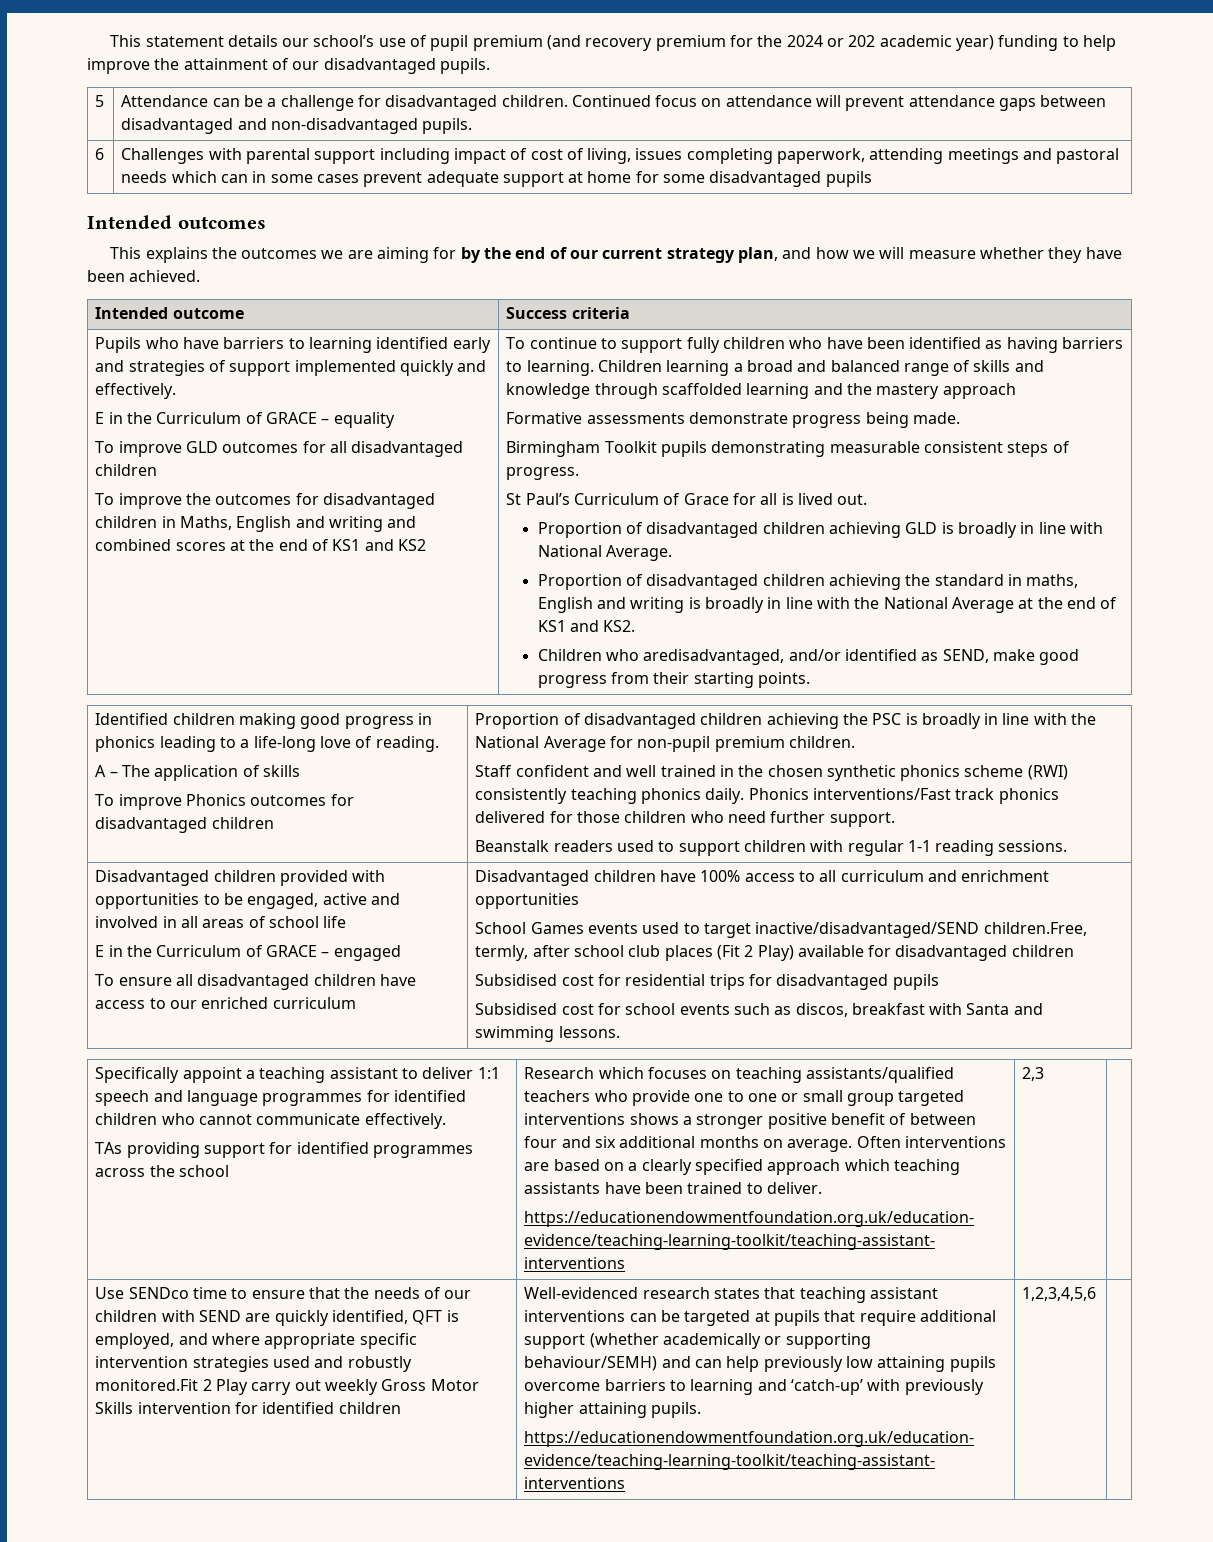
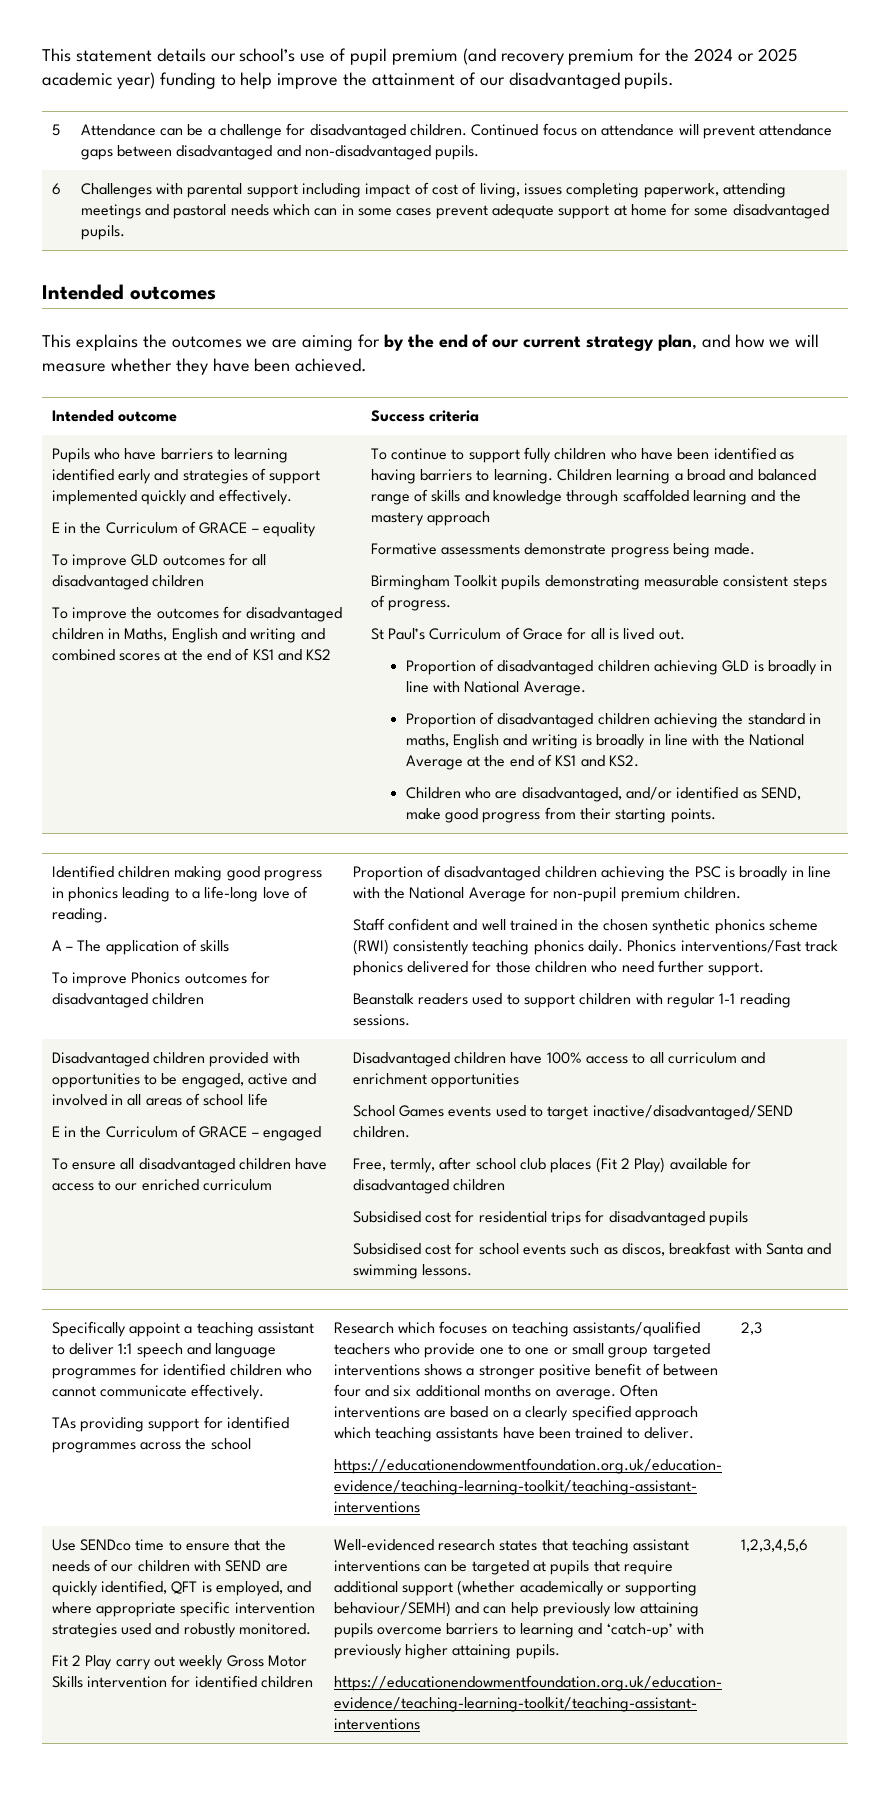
- This statement details our school’s use of pupil premium (and recovery premium for the 2024 or 202 academic year) funding to help improve the attainment of our disadvantaged pupils.
+ This statement details our school’s use of pupil premium (and recovery premium for the 2024 or 2025 academic year) funding to help improve the attainment of our disadvantaged pupils.
- 6 | Challenges with parental support including impact of cost of living, issues completing paperwork, attending meetings and pastoral needs which can in some cases prevent adequate support at home for some disadvantaged pupils
+ 6 | Challenges with parental support including impact of cost of living, issues completing paperwork, attending meetings and pastoral needs which can in some cases prevent adequate support at home for some disadvantaged pupils.
- Children who aredisadvantaged, and/or identified as SEND, make good progress from their starting points.
+ Children who are disadvantaged, and/or identified as SEND, make good progress from their starting points.
- School Games events used to target inactive/disadvantaged/SEND children.Free, termly, after school club places (Fit 2 Play) available for disadvantaged children
+ School Games events used to target inactive/disadvantaged/SEND children.
+ Free, termly, after school club places (Fit 2 Play) available for disadvantaged children
- Use SENDco time to ensure that the needs of our children with SEND are quickly identified, QFT is employed, and where appropriate specific intervention strategies used and robustly monitored.Fit 2 Play carry out weekly Gross Motor Skills intervention for identified children
+ Use SENDco time to ensure that the needs of our children with SEND are quickly identified, QFT is employed, and where appropriate specific intervention strategies used and robustly monitored.
+ Fit 2 Play carry out weekly Gross Motor Skills intervention for identified children

